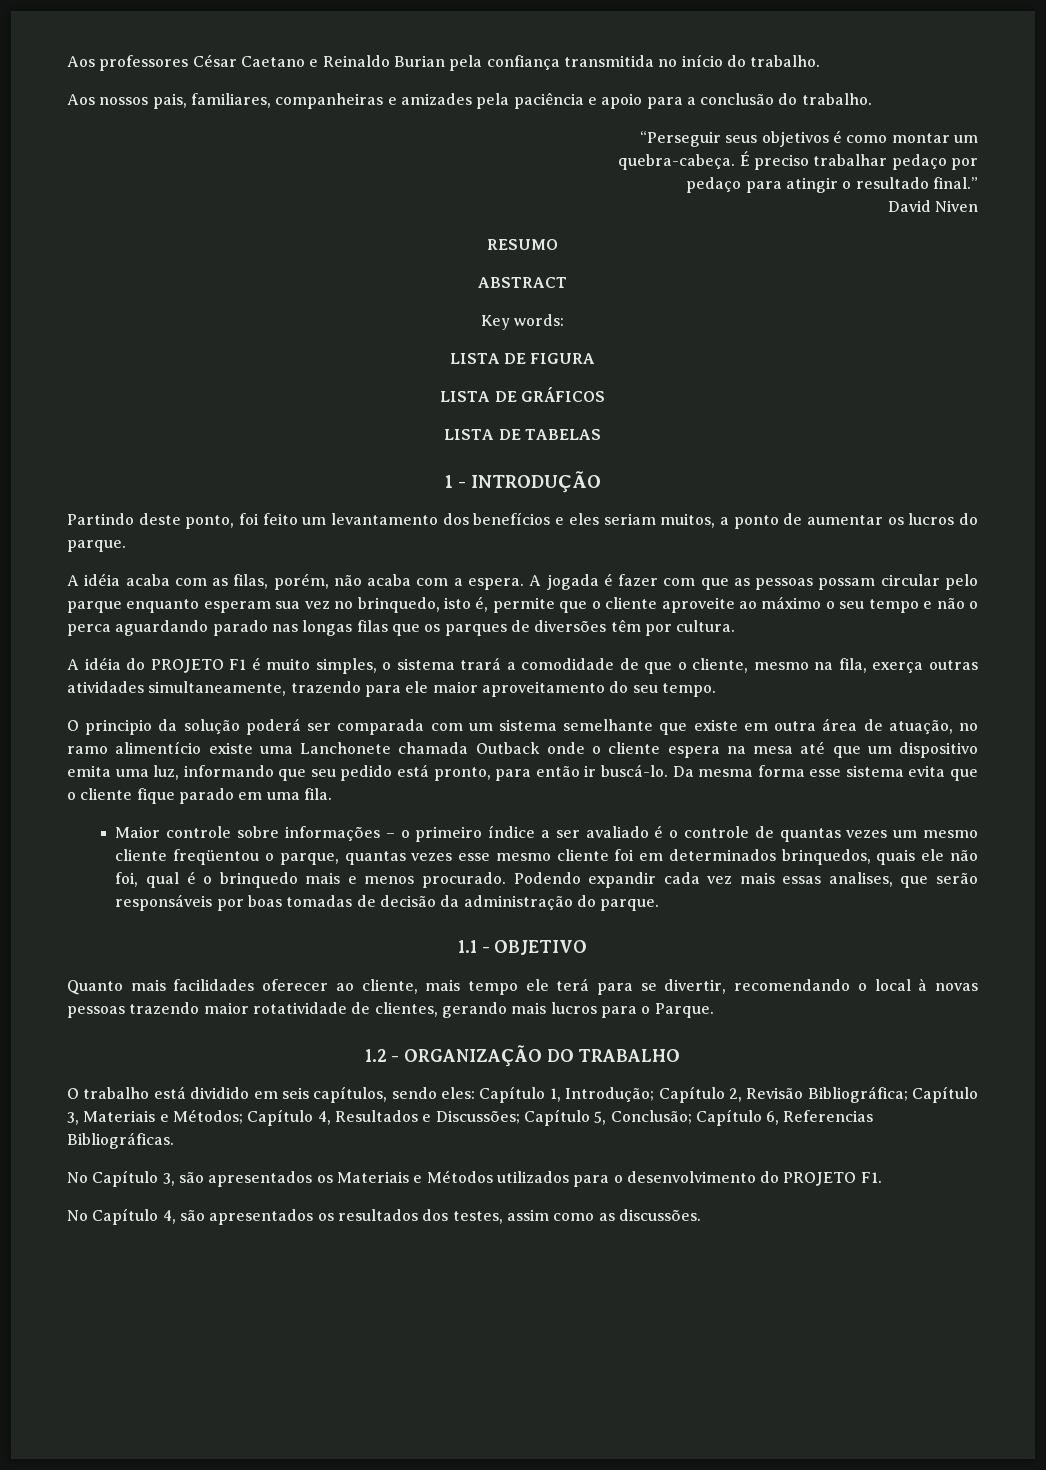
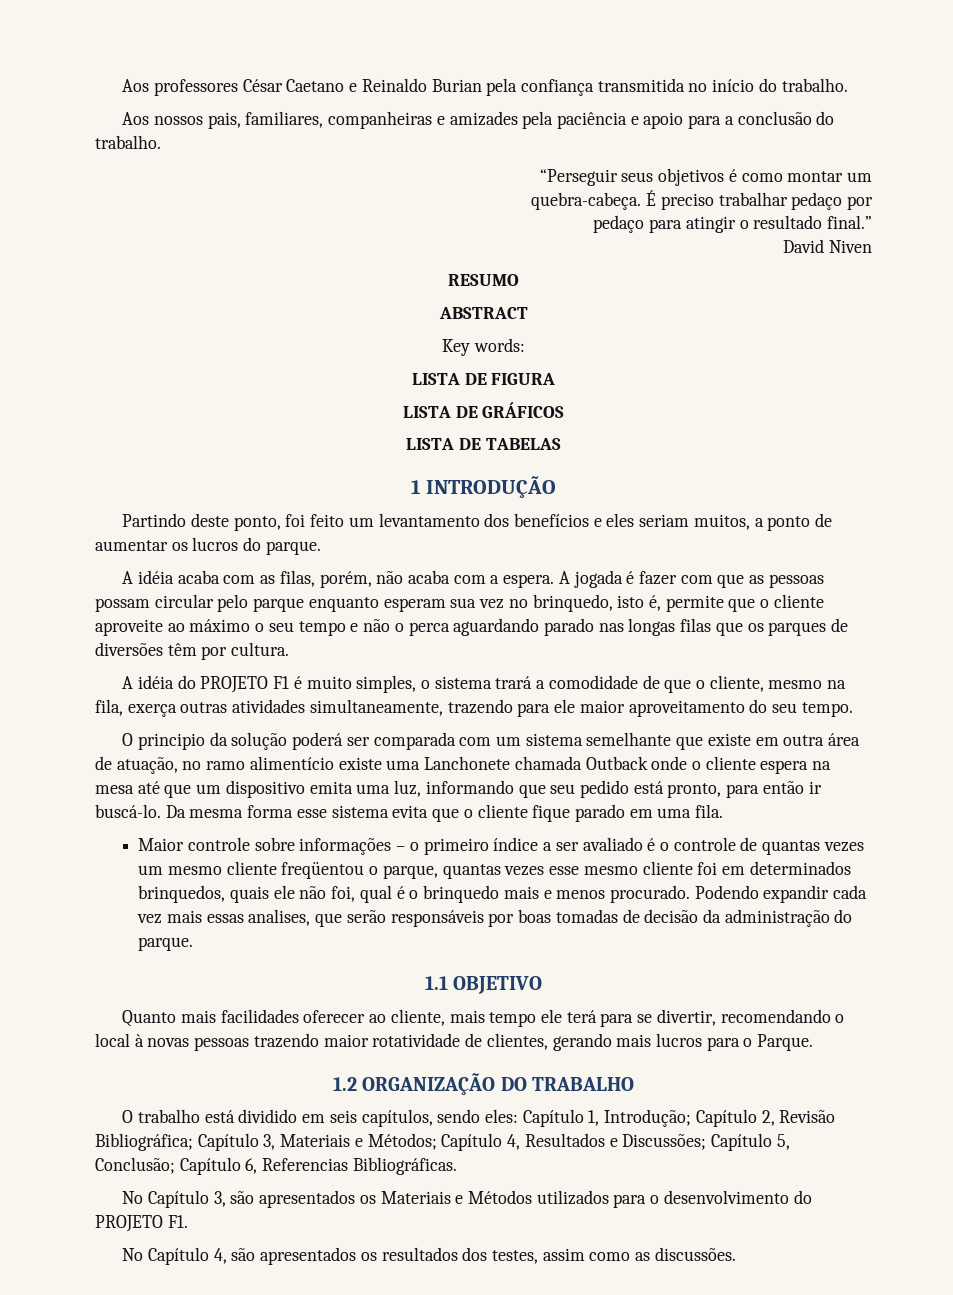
- 1 - INTRODUÇÃO
+ 1 INTRODUÇÃO
- 1.1 - OBJETIVO
+ 1.1 OBJETIVO
- 1.2 - ORGANIZAÇÃO DO TRABALHO
+ 1.2 ORGANIZAÇÃO DO TRABALHO

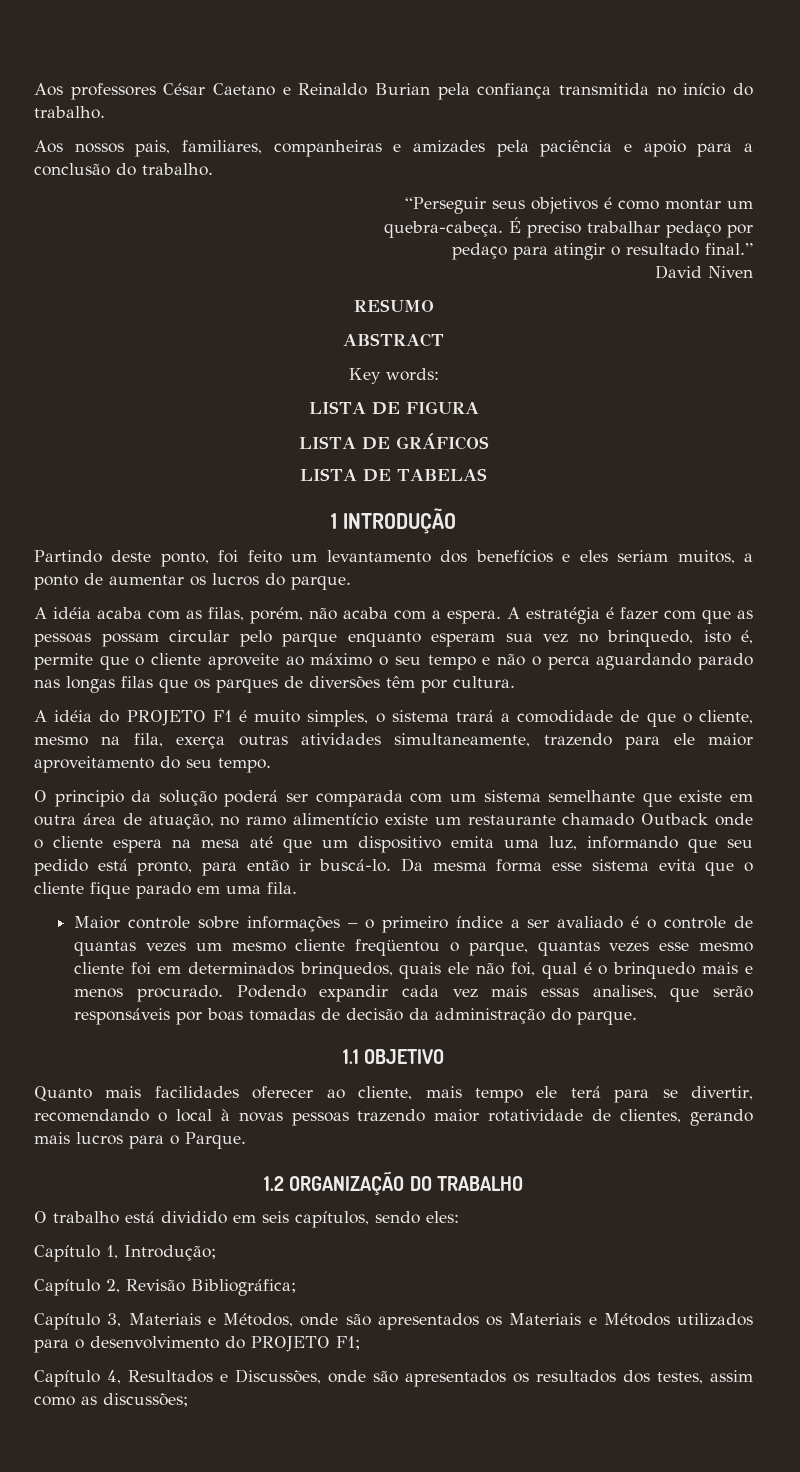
- A jogada é fazer com que as pessoas possam circular pelo parque enquanto esperam sua vez no brinquedo, isto é, permite que o cliente aproveite ao máximo o seu tempo e não o perca aguardando parado nas longas filas que os parques de diversões têm por cultura.
+ A estratégia é fazer com que as pessoas possam circular pelo parque enquanto esperam sua vez no brinquedo, isto é, permite que o cliente aproveite ao máximo o seu tempo e não o perca aguardando parado nas longas filas que os parques de diversões têm por cultura.
- O principio da solução poderá ser comparada com um sistema semelhante que existe em outra área de atuação, no ramo alimentício existe uma Lanchonete chamada Outback onde o cliente espera na mesa até que um dispositivo emita uma luz, informando que seu pedido está pronto, para então ir buscá-lo.
+ O principio da solução poderá ser comparada com um sistema semelhante que existe em outra área de atuação, no ramo alimentício existe um restaurante chamado Outback onde o cliente espera na mesa até que um dispositivo emita uma luz, informando que seu pedido está pronto, para então ir buscá-lo.
- O trabalho está dividido em seis capítulos, sendo eles: Capítulo 1, Introdução; Capítulo 2, Revisão Bibliográfica; Capítulo 3, Materiais e Métodos; Capítulo 4, Resultados e Discussões; Capítulo 5, Conclusão; Capítulo 6, Referencias Bibliográficas.
- No Capítulo 3, são apresentados os Materiais e Métodos utilizados para o desenvolvimento do PROJETO F1.
- No Capítulo 4, são apresentados os resultados dos testes, assim como as discussões.
+ O trabalho está dividido em seis capítulos, sendo eles:
+ Capítulo 1, Introdução;
+ Capítulo 2, Revisão Bibliográfica;
+ Capítulo 3, Materiais e Métodos, onde são apresentados os Materiais e Métodos utilizados para o desenvolvimento do PROJETO F1;
+ Capítulo 4, Resultados e Discussões, onde são apresentados os resultados dos testes, assim como as discussões;

